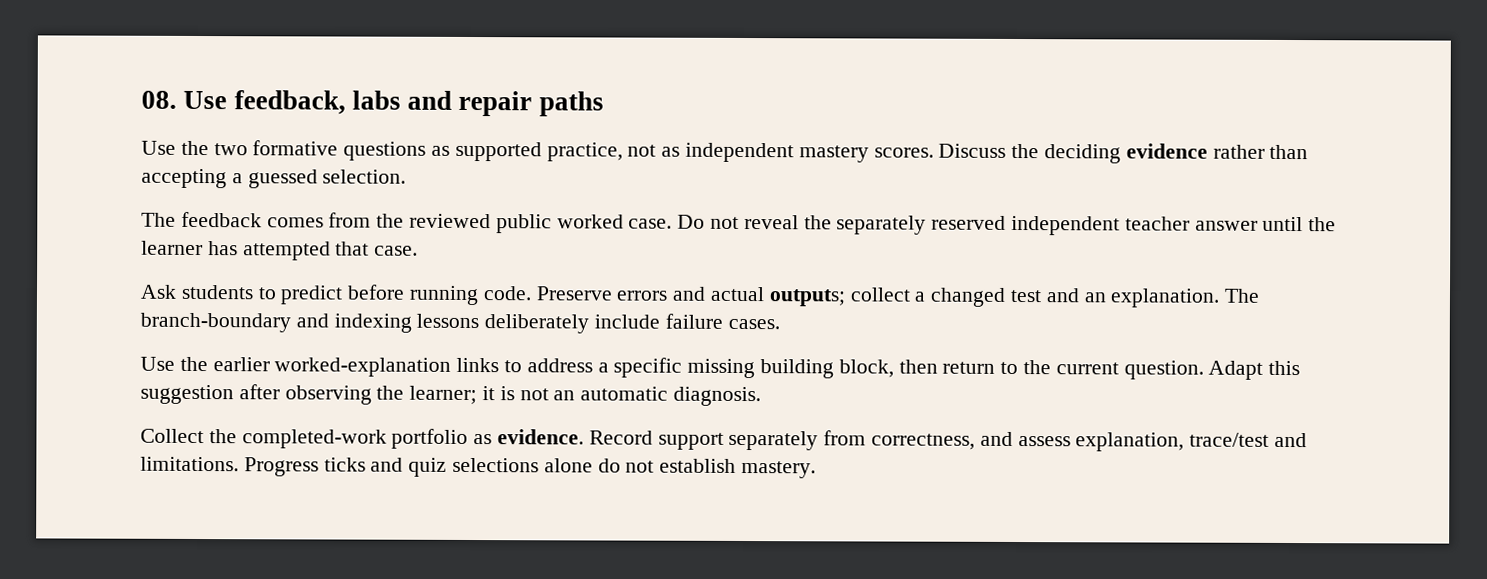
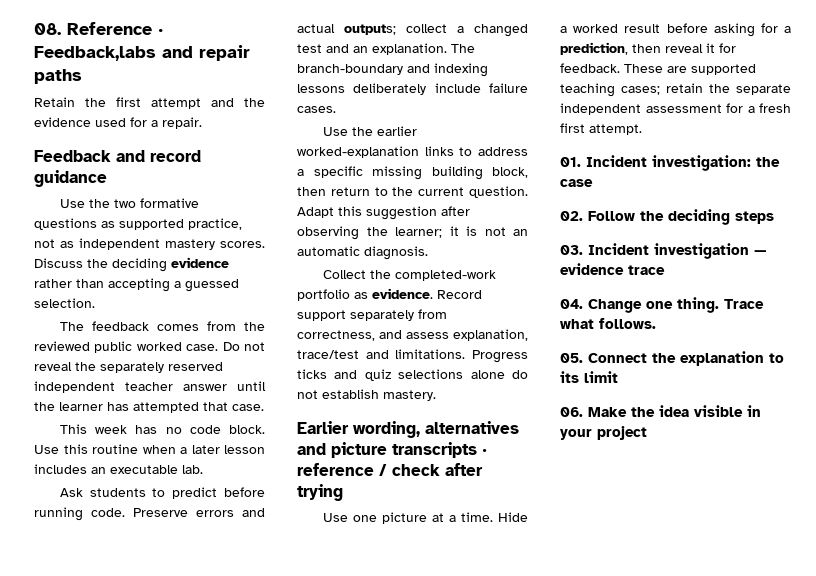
- 08. Use feedback, labs and repair paths
+ 08. Reference · Feedback,labs and repair paths
+ Retain the first attempt and the evidence used for a repair.
+ Feedback and record guidance
+ This week has no code block. Use this routine when a later lesson includes an executable lab.
+ Earlier wording, alternatives and picture transcripts · reference / check after trying
+ Use one picture at a time. Hide a worked result before asking for a prediction, then reveal it for feedback. These are supported teaching cases; retain the separate independent assessment for a fresh first attempt.
+ 01. Incident investigation: the case
+ 02. Follow the deciding steps
+ 03. Incident investigation — evidence trace
+ 04. Change one thing. Trace what follows.
+ 05. Connect the explanation to its limit
+ 06. Make the idea visible in your project

